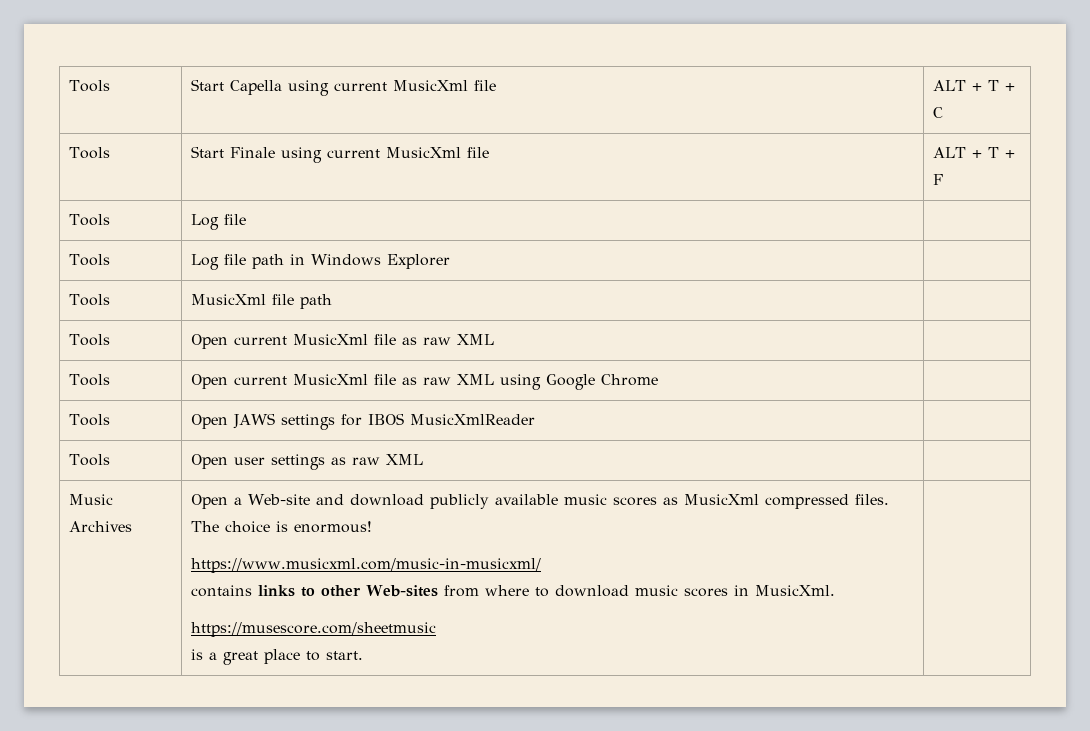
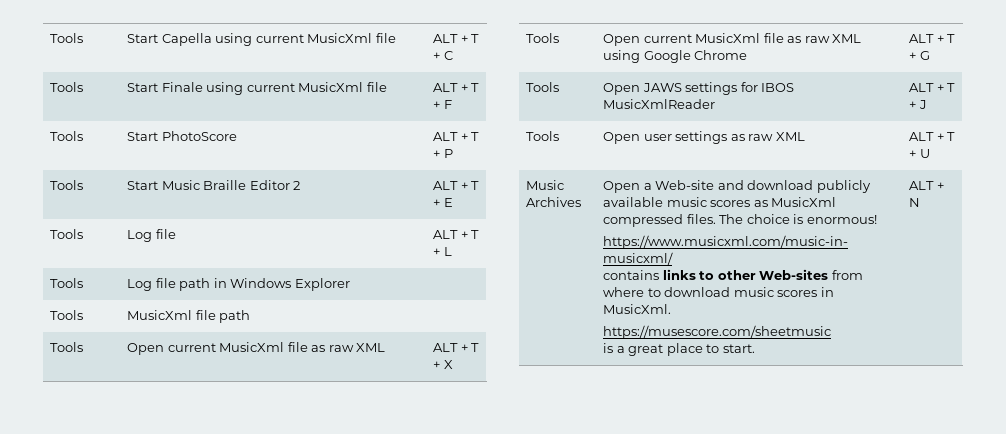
- Tools | Log file |
+ Tools | Start PhotoScore | ALT + T + P
+ Tools | Start Music Braille Editor 2 | ALT + T + E
+ Tools | Log file | ALT + T + L
- Tools | Open current MusicXml file as raw XML |
+ Tools | Open current MusicXml file as raw XML | ALT + T + X
- Tools | Open current MusicXml file as raw XML using Google Chrome |
+ Tools | Open current MusicXml file as raw XML using Google Chrome | ALT + T + G
- Tools | Open JAWS settings for IBOS MusicXmlReader |
+ Tools | Open JAWS settings for IBOS MusicXmlReader | ALT + T + J
- Tools | Open user settings as raw XML |
+ Tools | Open user settings as raw XML | ALT + T + U
+ ALT + N

